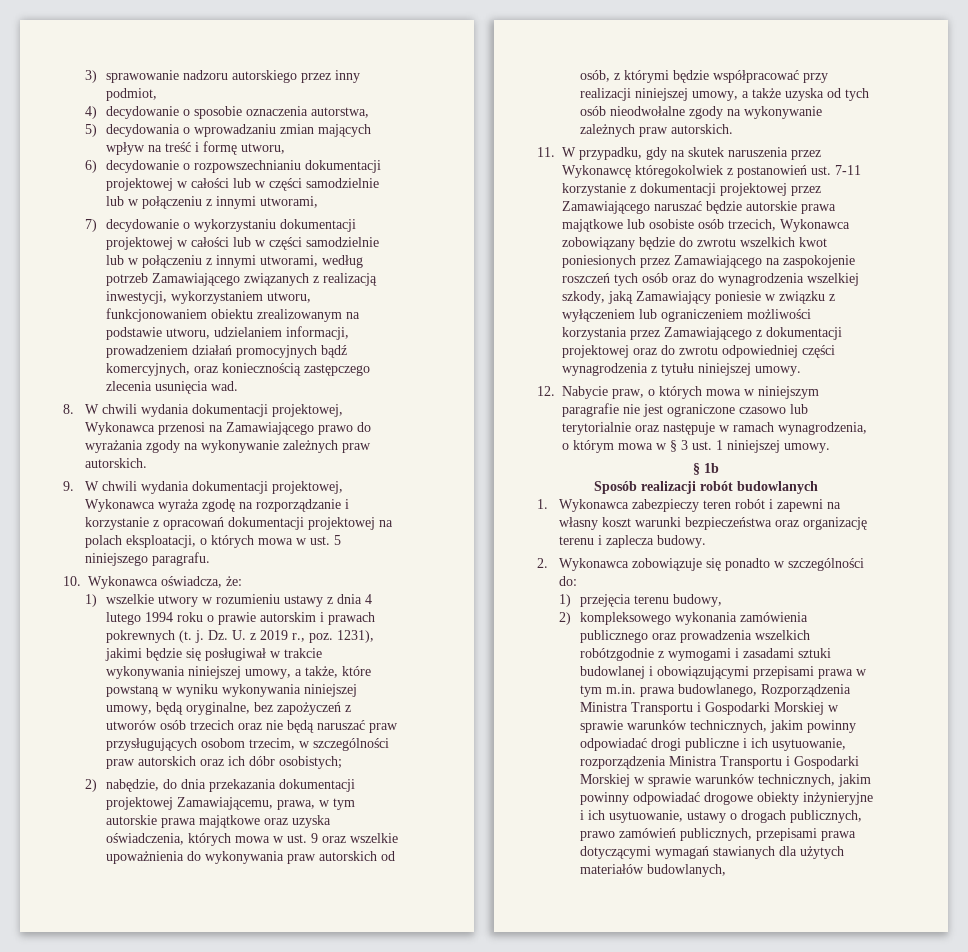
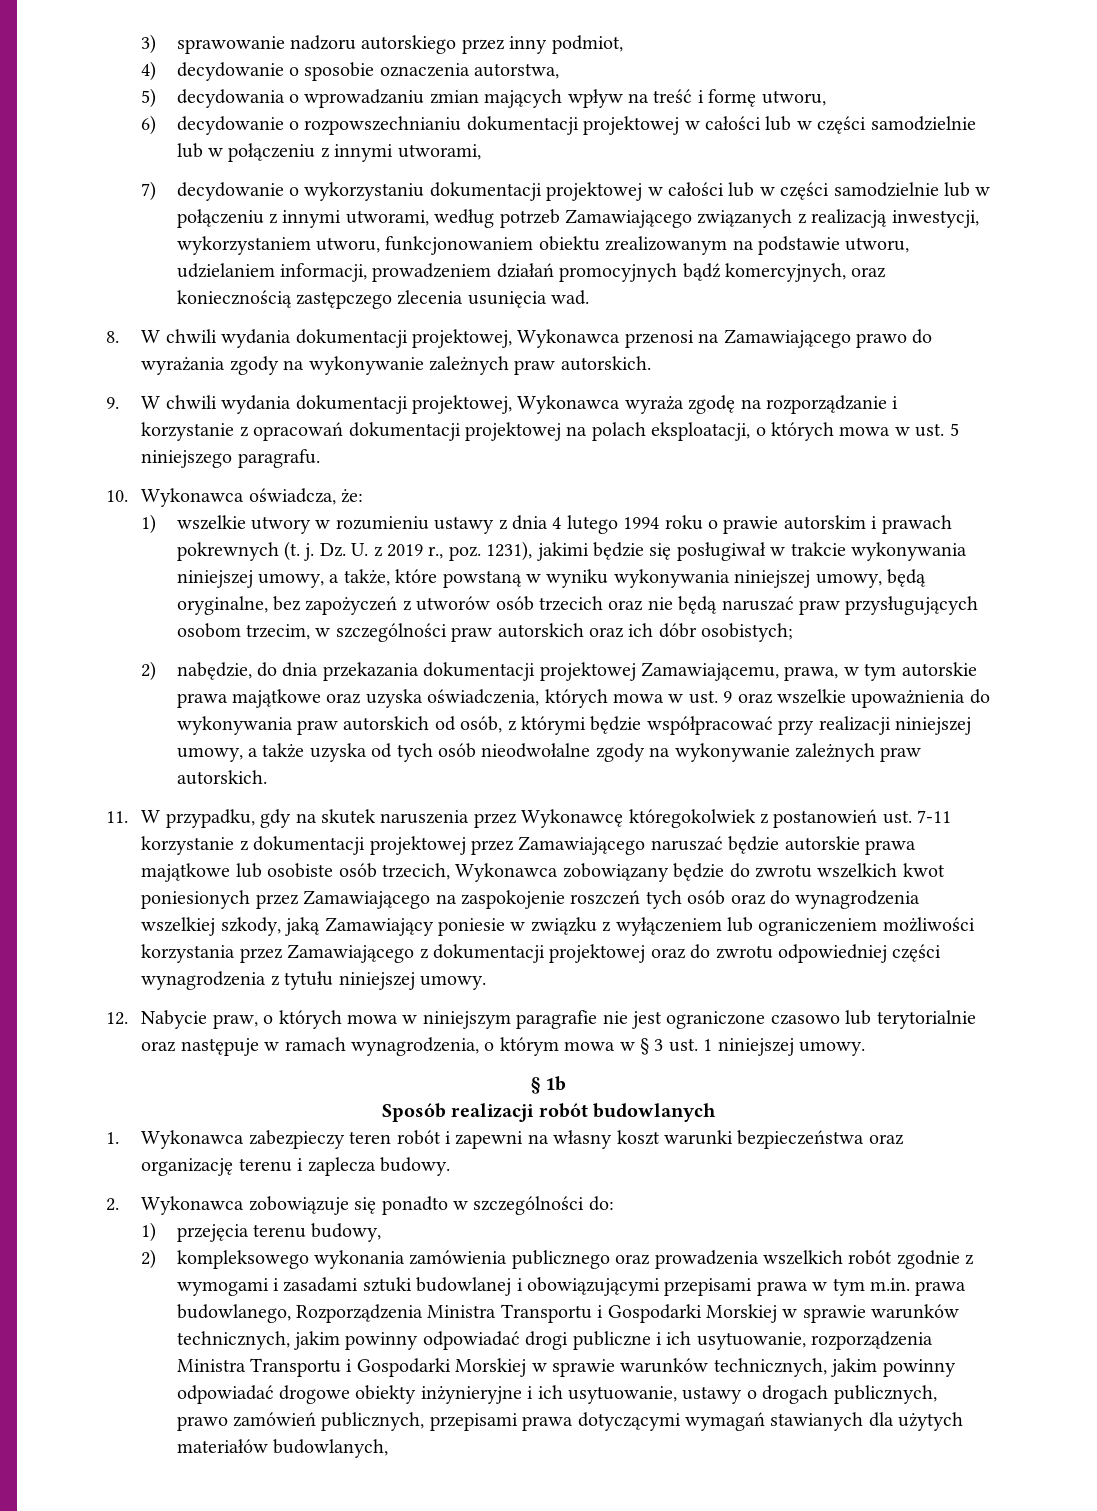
- 2) kompleksowego wykonania zamówienia publicznego oraz prowadzenia wszelkich robótzgodnie z wymogami i zasadami sztuki budowlanej i obowiązującymi przepisami prawa w tym m.in. prawa budowlanego, Rozporządzenia Ministra Transportu i Gospodarki Morskiej w sprawie warunków technicznych, jakim powinny odpowiadać drogi publiczne i ich usytuowanie, rozporządzenia Ministra Transportu i Gospodarki Morskiej w sprawie warunków technicznych, jakim powinny odpowiadać drogowe obiekty inżynieryjne i ich usytuowanie, ustawy o drogach publicznych, prawo zamówień publicznych, przepisami prawa dotyczącymi wymagań stawianych dla użytych materiałów budowlanych,
+ 2) kompleksowego wykonania zamówienia publicznego oraz prowadzenia wszelkich robót zgodnie z wymogami i zasadami sztuki budowlanej i obowiązującymi przepisami prawa w tym m.in. prawa budowlanego, Rozporządzenia Ministra Transportu i Gospodarki Morskiej w sprawie warunków technicznych, jakim powinny odpowiadać drogi publiczne i ich usytuowanie, rozporządzenia Ministra Transportu i Gospodarki Morskiej w sprawie warunków technicznych, jakim powinny odpowiadać drogowe obiekty inżynieryjne i ich usytuowanie, ustawy o drogach publicznych, prawo zamówień publicznych, przepisami prawa dotyczącymi wymagań stawianych dla użytych materiałów budowlanych,

